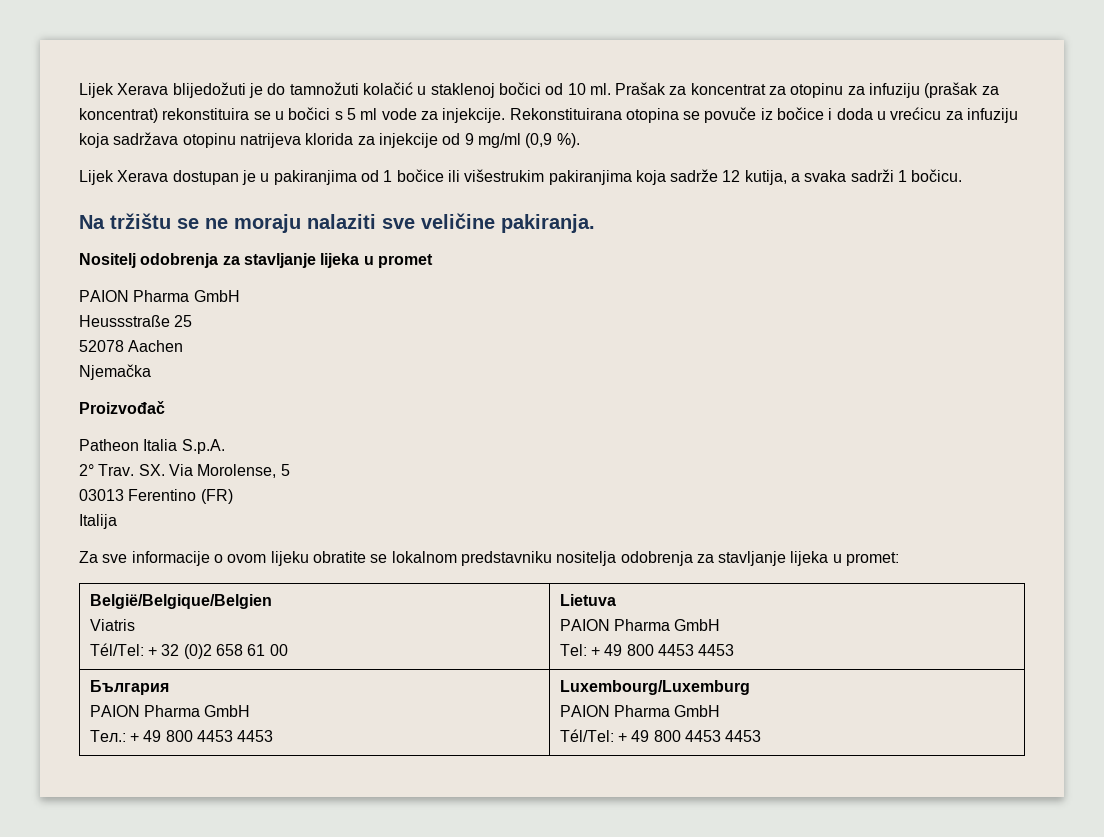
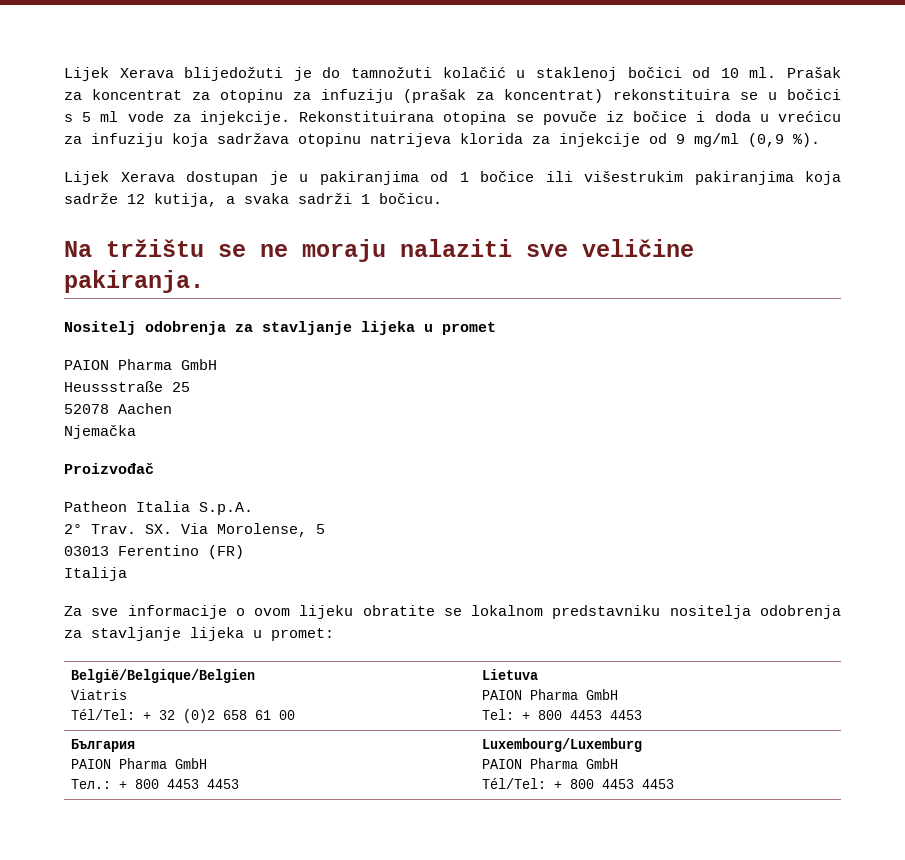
  België/Belgique/Belgien
  Viatris
  Tél/Tel: + 32 (0)2 658 61 00 | Lietuva
  PAION Pharma GmbH
- Tel: + 49 800 4453 4453
+ Tel: + 800 4453 4453
  България
  PAION Pharma GmbH
- Teл.: + 49 800 4453 4453 | Luxembourg/Luxemburg
+ Teл.: + 800 4453 4453 | Luxembourg/Luxemburg
  PAION Pharma GmbH
- Tél/Tel: + 49 800 4453 4453
+ Tél/Tel: + 800 4453 4453

